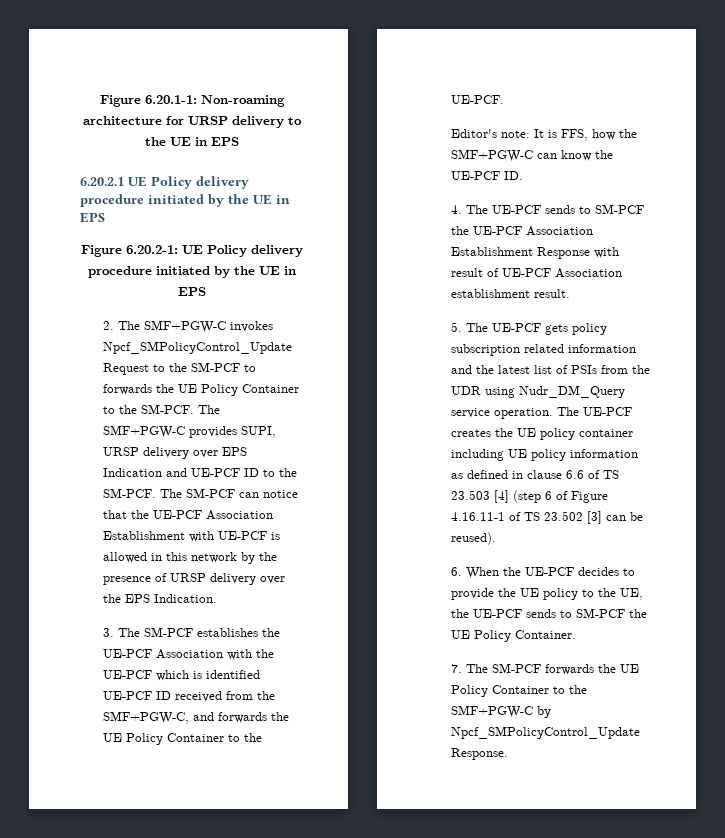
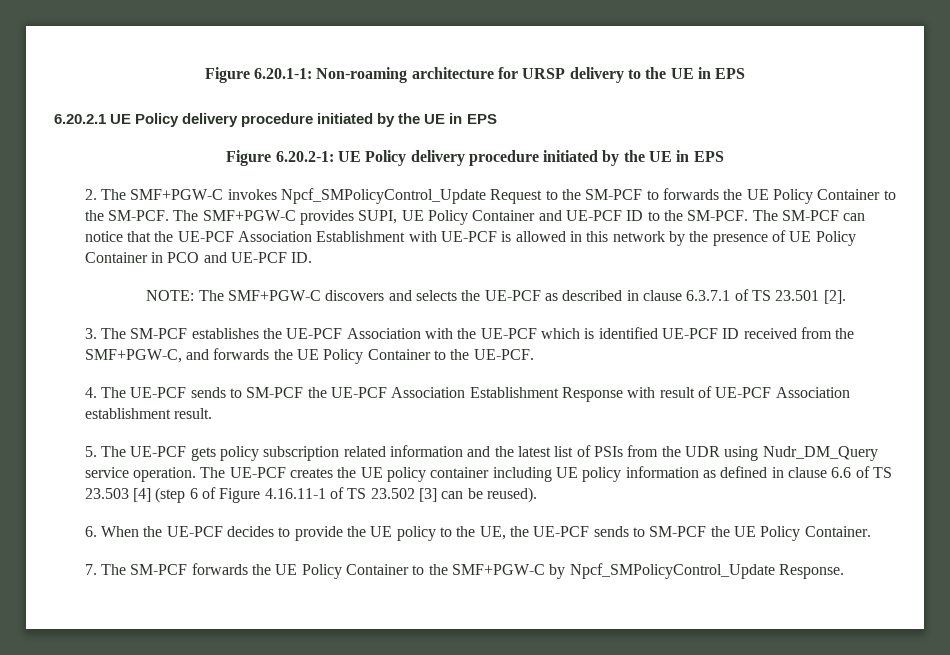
- The SMF+PGW-C provides SUPI, URSP delivery over EPS Indication and UE-PCF ID to the SM-PCF.
+ The SMF+PGW-C provides SUPI, UE Policy Container and UE-PCF ID to the SM-PCF.
- The SM-PCF can notice that the UE-PCF Association Establishment with UE-PCF is allowed in this network by the presence of URSP delivery over the EPS Indication.
+ The SM-PCF can notice that the UE-PCF Association Establishment with UE-PCF is allowed in this network by the presence of UE Policy Container in PCO and UE-PCF ID.
+ NOTE: The SMF+PGW-C discovers and selects the UE-PCF as described in clause 6.3.7.1 of TS 23.501 [2].
- Editor's note: It is FFS, how the SMF+PGW-C can know the UE-PCF ID.

